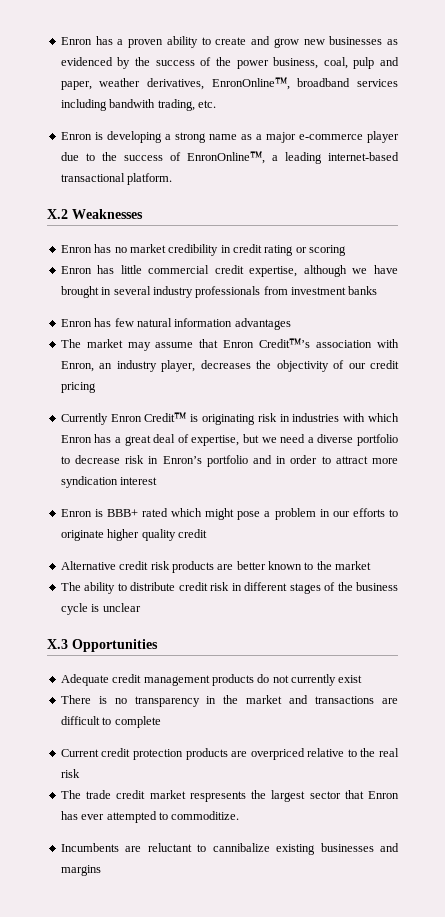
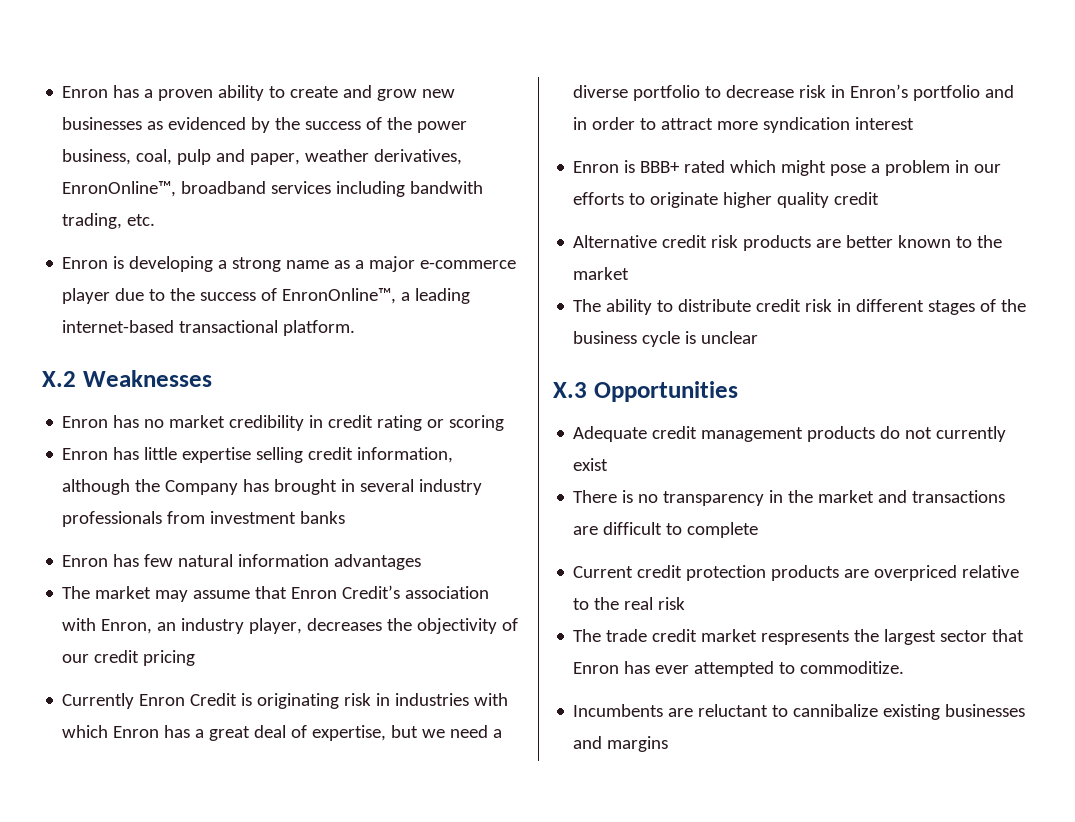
- Enron has little commercial credit expertise, although we have brought in several industry professionals from investment banks
+ Enron has little expertise selling credit information, although the Company has brought in several industry professionals from investment banks
- The market may assume that Enron Credit™’s association with Enron, an industry player, decreases the objectivity of our credit pricing
+ The market may assume that Enron Credit’s association with Enron, an industry player, decreases the objectivity of our credit pricing
- Currently Enron Credit™ is originating risk in industries with which Enron has a great deal of expertise, but we need a diverse portfolio to decrease risk in Enron’s portfolio and in order to attract more syndication interest
+ Currently Enron Credit is originating risk in industries with which Enron has a great deal of expertise, but we need a diverse portfolio to decrease risk in Enron’s portfolio and in order to attract more syndication interest

